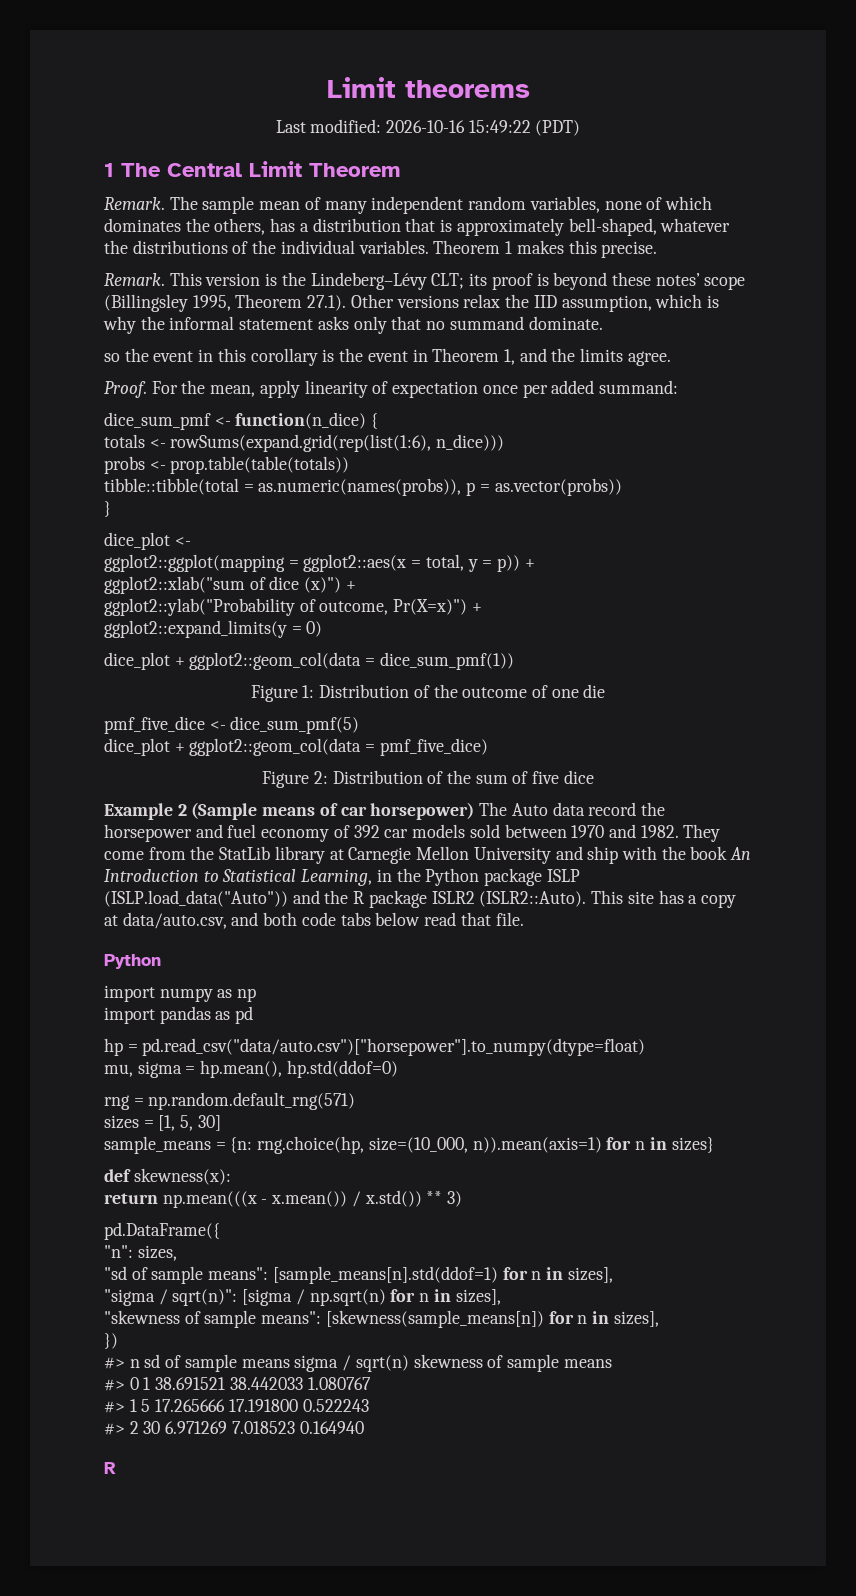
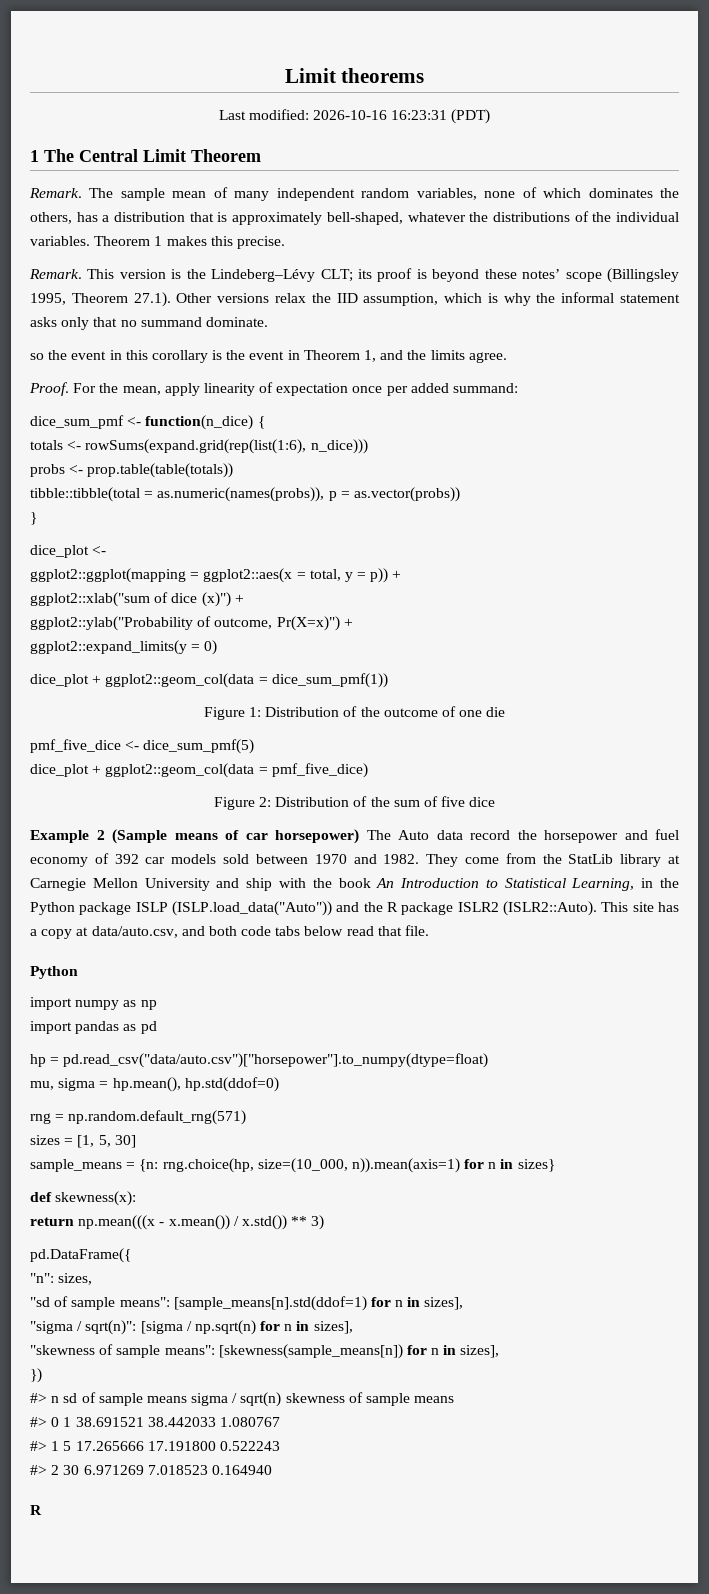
- Last modified: 2026-10-16 15:49:22 (PDT)
+ Last modified: 2026-10-16 16:23:31 (PDT)

